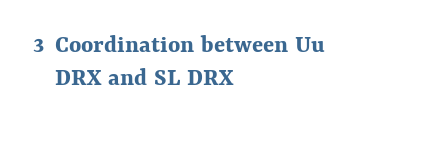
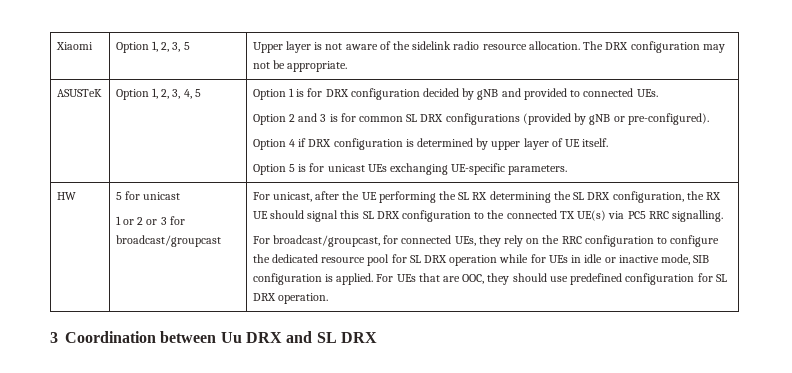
+ Xiaomi | Option 1, 2, 3, 5 | Upper layer is not aware of the sidelink radio resource allocation. The DRX configuration may not be appropriate.
+ ASUSTeK | Option 1, 2, 3, 4, 5 | Option 1 is for DRX configuration decided by gNB and provided to connected UEs.
+ Option 2 and 3 is for common SL DRX configurations (provided by gNB or pre-configured).
+ Option 4 if DRX configuration is determined by upper layer of UE itself.
+ Option 5 is for unicast UEs exchanging UE-specific parameters.
+ HW | 5 for unicast
+ 1 or 2 or 3 for broadcast/groupcast | For unicast, after the UE performing the SL RX determining the SL DRX configuration, the RX UE should signal this SL DRX configuration to the connected TX UE(s) via PC5 RRC signalling.
+ For broadcast/groupcast, for connected UEs, they rely on the RRC configuration to configure the dedicated resource pool for SL DRX operation while for UEs in idle or inactive mode, SIB configuration is applied. For UEs that are OOC, they should use predefined configuration for SL DRX operation.

